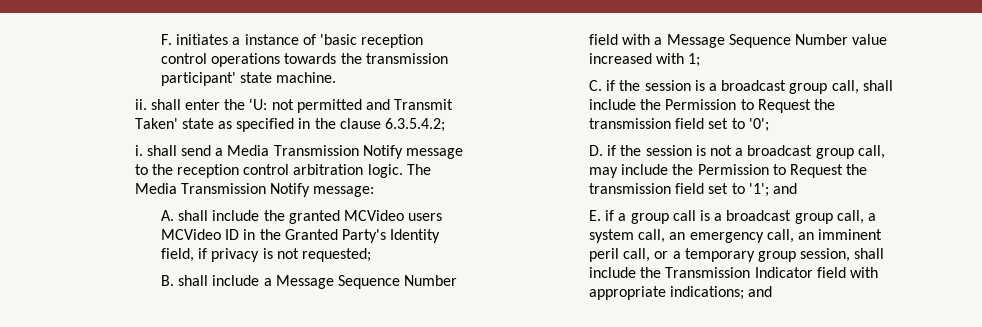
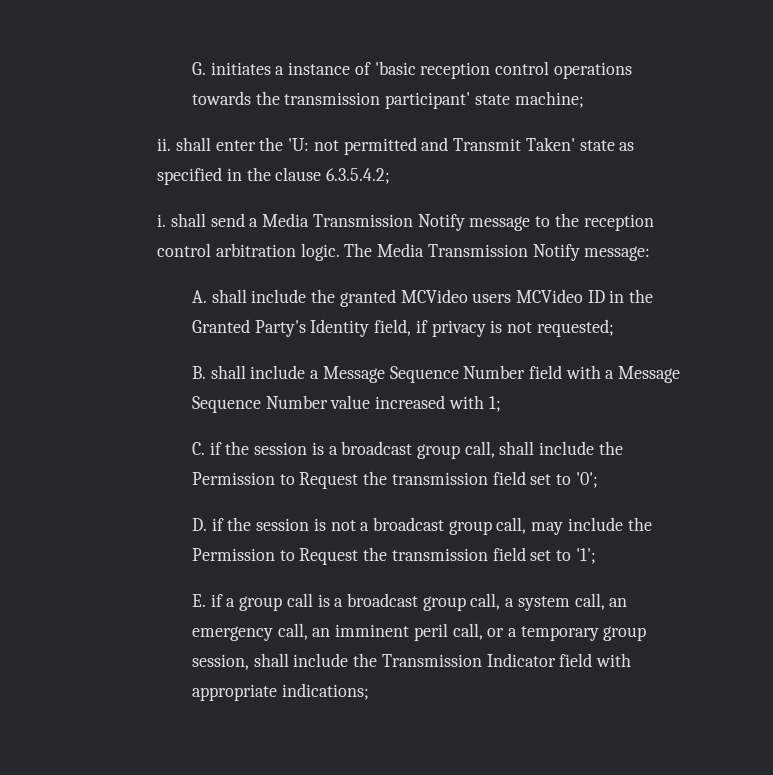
- F. initiates a instance of 'basic reception control operations towards the transmission participant' state machine.
+ G. initiates a instance of 'basic reception control operations towards the transmission participant' state machine;
- D. if the session is not a broadcast group call, may include the Permission to Request the transmission field set to '1'; and
+ D. if the session is not a broadcast group call, may include the Permission to Request the transmission field set to '1';
- E. if a group call is a broadcast group call, a system call, an emergency call, an imminent peril call, or a temporary group session, shall include the Transmission Indicator field with appropriate indications; and
+ E. if a group call is a broadcast group call, a system call, an emergency call, an imminent peril call, or a temporary group session, shall include the Transmission Indicator field with appropriate indications;

